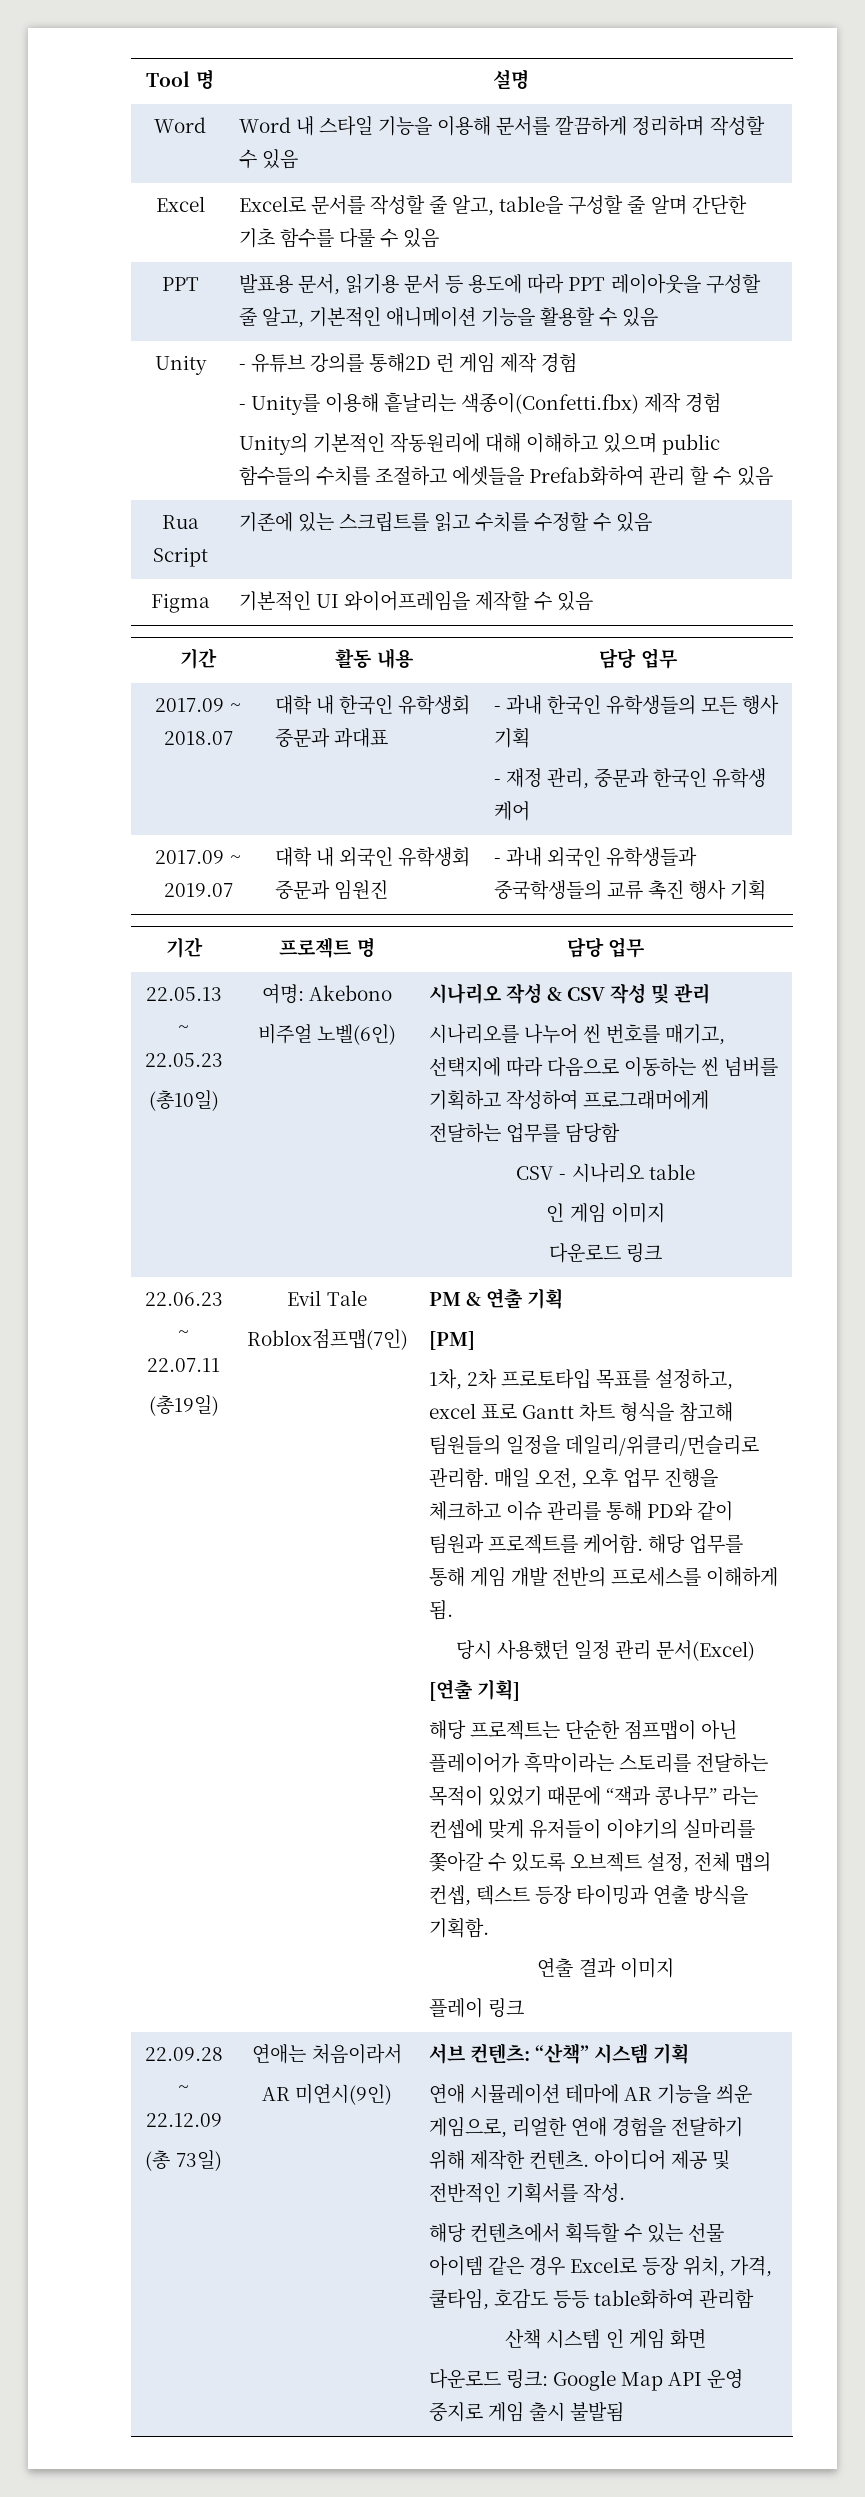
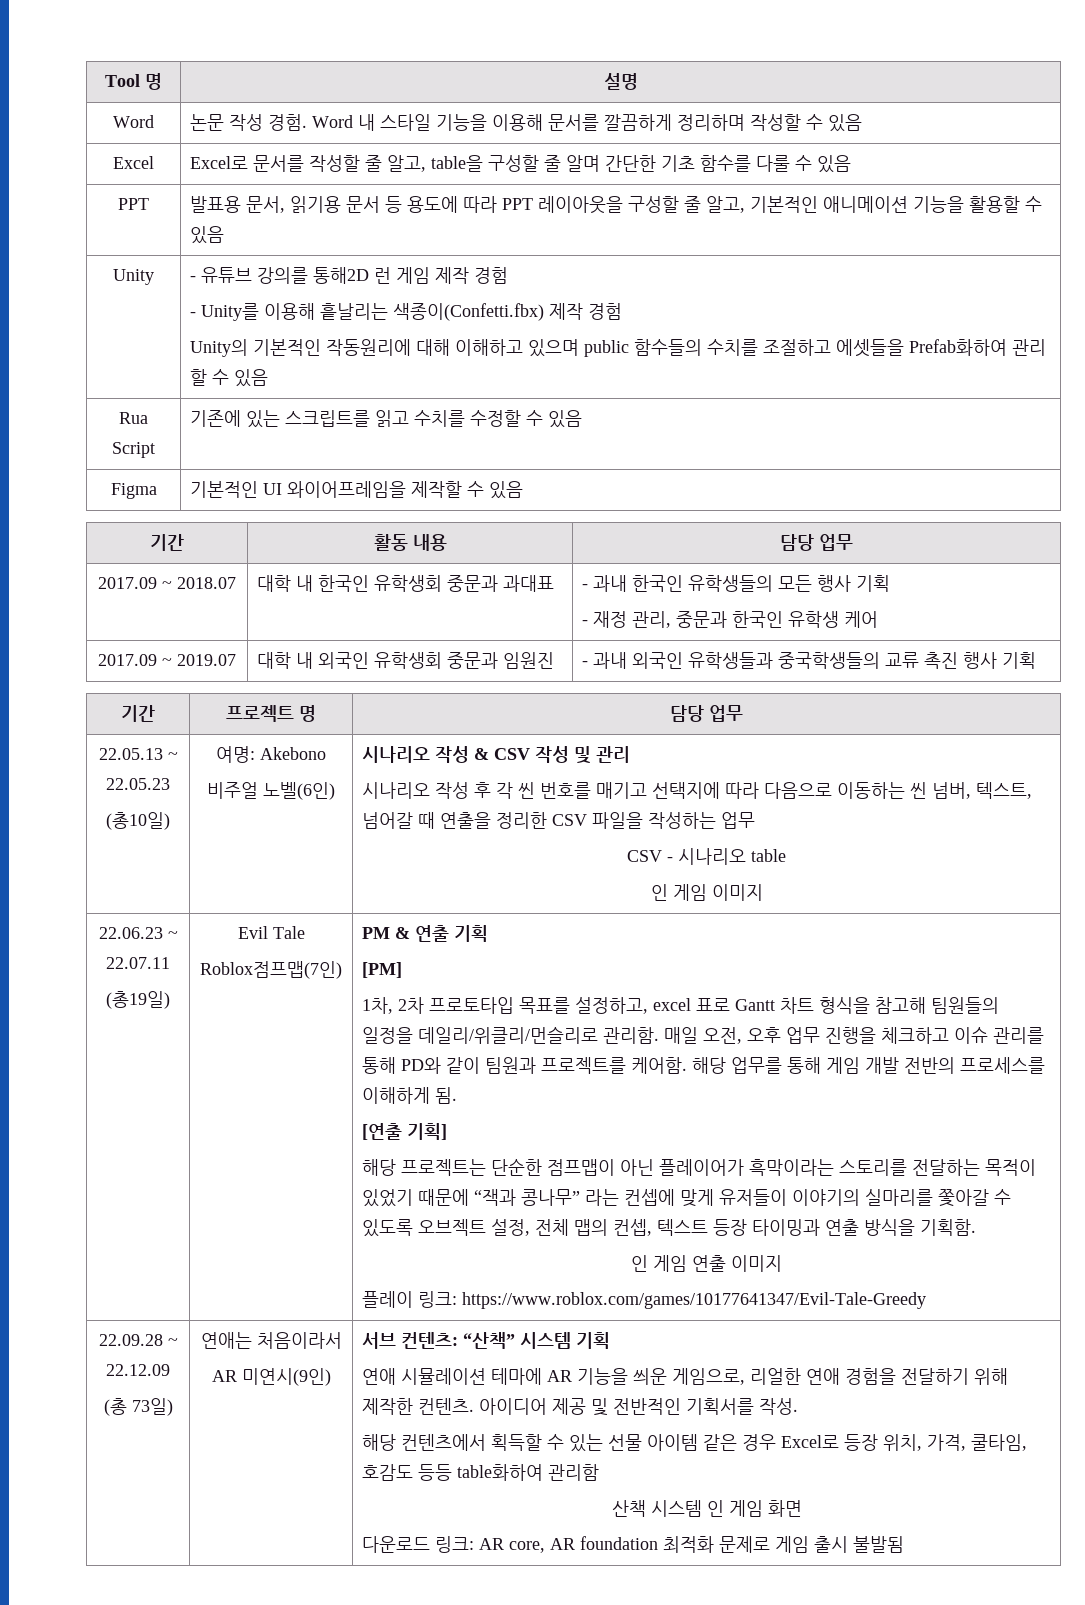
- Word | Word 내 스타일 기능을 이용해 문서를 깔끔하게 정리하며 작성할 수 있음
+ Word | 논문 작성 경험. Word 내 스타일 기능을 이용해 문서를 깔끔하게 정리하며 작성할 수 있음
- 시나리오를 나누어 씬 번호를 매기고, 선택지에 따라 다음으로 이동하는 씬 넘버를 기획하고 작성하여 프로그래머에게 전달하는 업무를 담당함
+ 시나리오 작성 후 각 씬 번호를 매기고 선택지에 따라 다음으로 이동하는 씬 넘버, 텍스트, 넘어갈 때 연출을 정리한 CSV 파일을 작성하는 업무
- 다운로드 링크
- 당시 사용했던 일정 관리 문서(Excel)
- 연출 결과 이미지
+ 인 게임 연출 이미지
- 플레이 링크
+ 플레이 링크: https://www.roblox.com/games/10177641347/Evil-Tale-Greedy
- 다운로드 링크: Google Map API 운영 중지로 게임 출시 불발됨
+ 다운로드 링크: AR core, AR foundation 최적화 문제로 게임 출시 불발됨

